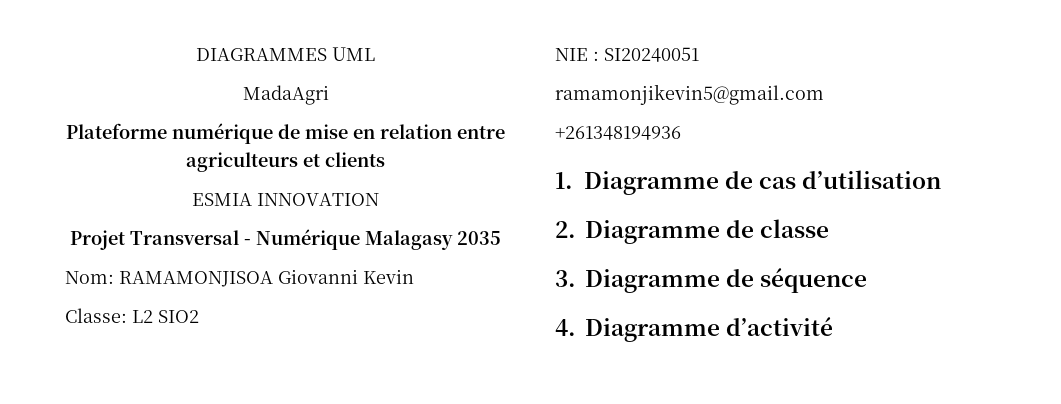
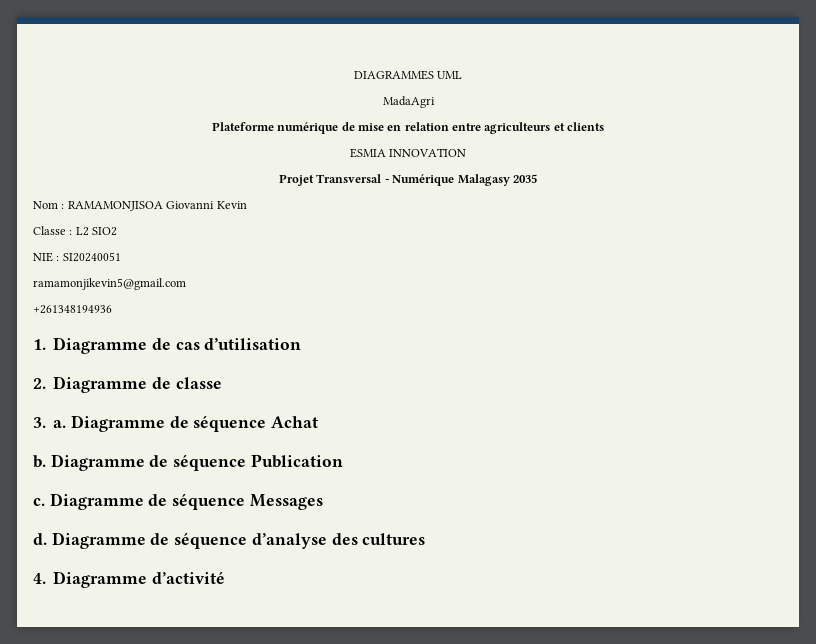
- Nom: RAMAMONJISOA Giovanni Kevin
+ Nom : RAMAMONJISOA Giovanni Kevin
- Classe: L2 SIO2
+ Classe : L2 SIO2
- 3. Diagramme de séquence
+ 3. a. Diagramme de séquence Achat
+ b. Diagramme de séquence Publication
+ c. Diagramme de séquence Messages
+ d. Diagramme de séquence d’analyse des cultures

